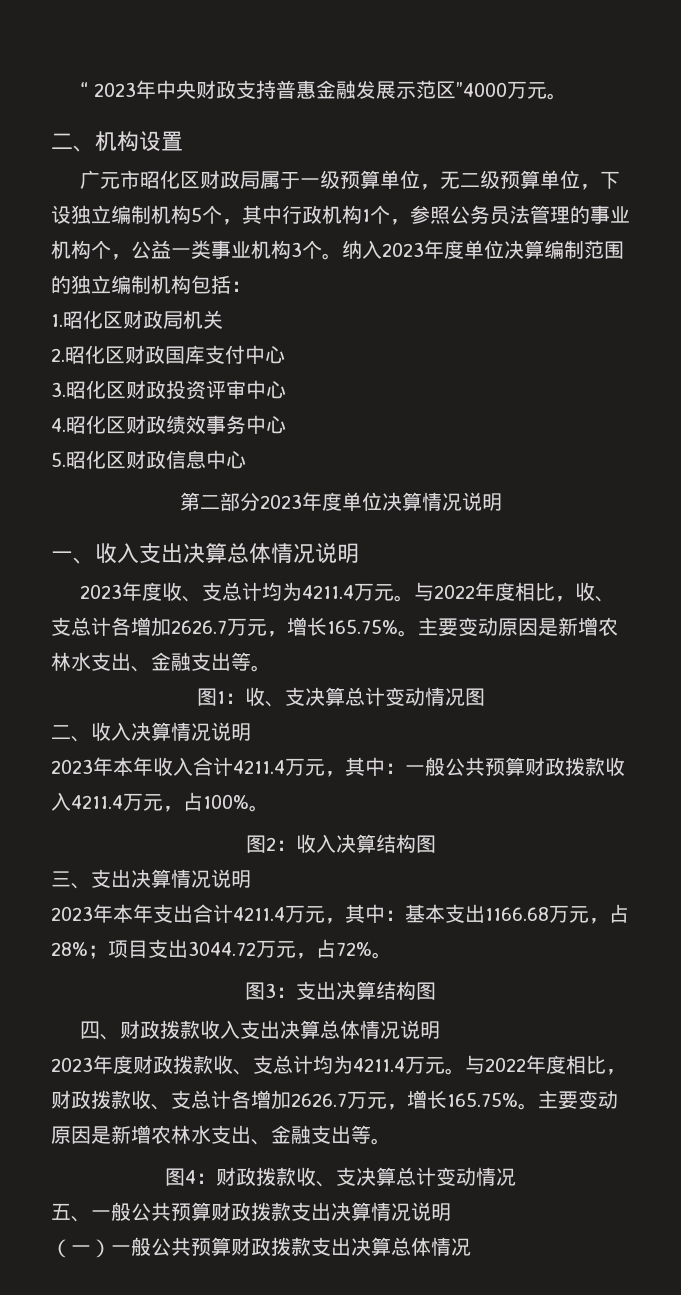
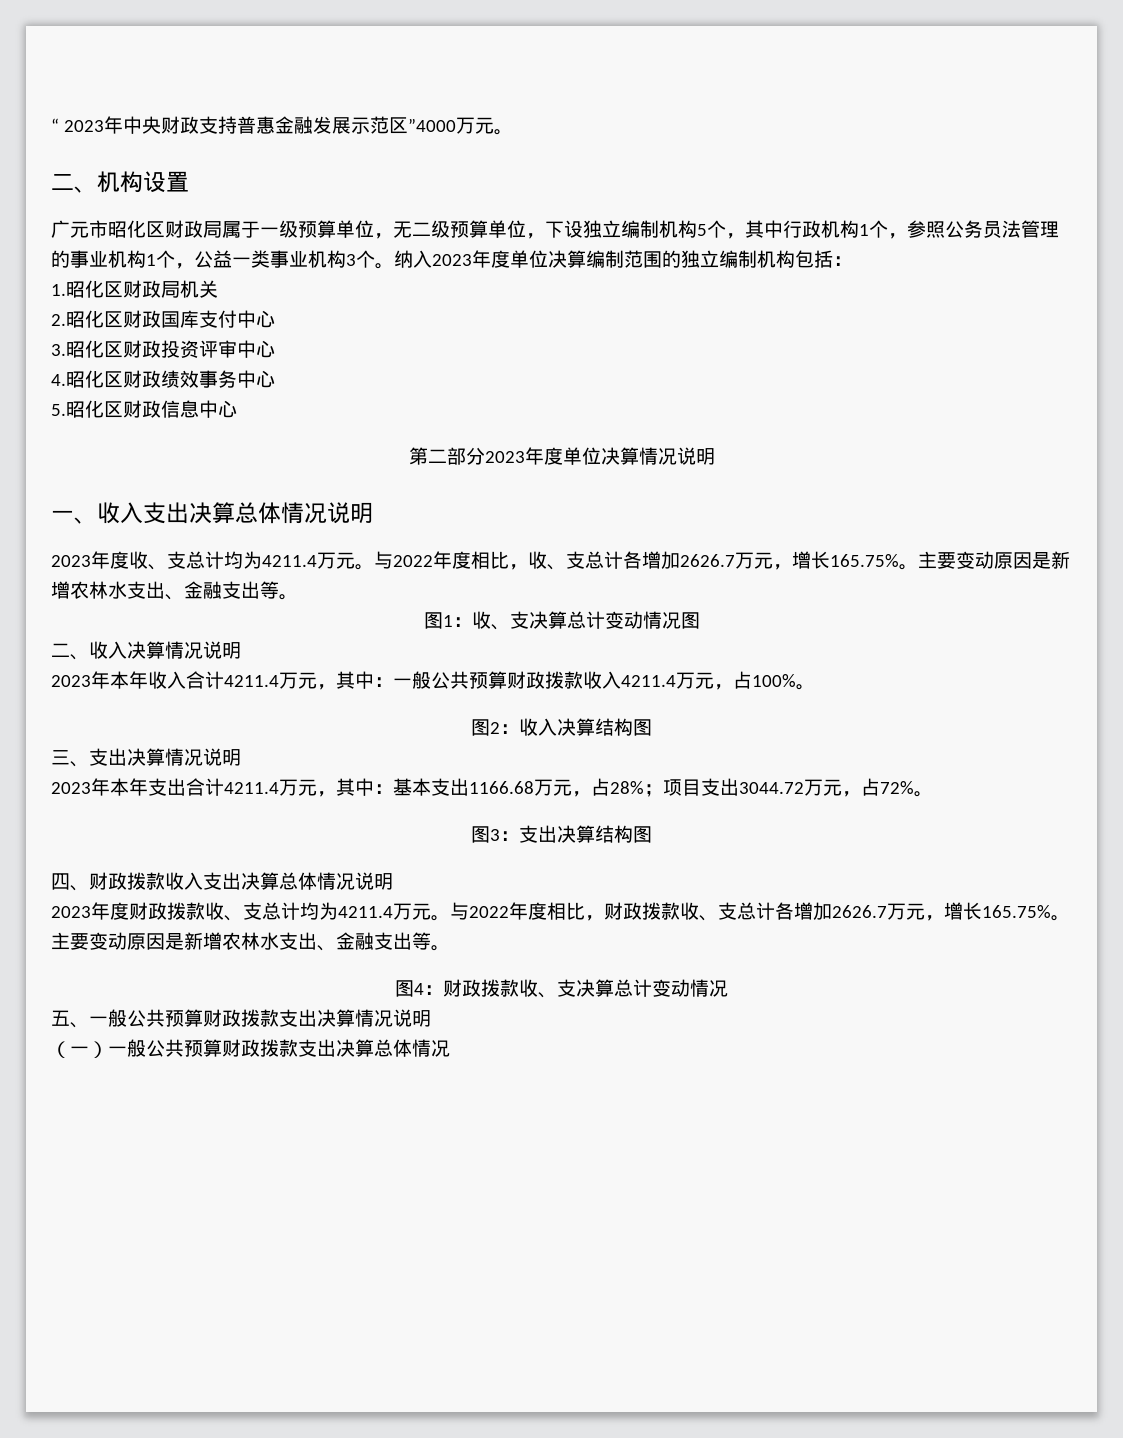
- 广元市昭化区财政局属于一级预算单位，无二级预算单位，下设独立编制机构5个，其中行政机构1个，参照公务员法管理的事业机构个，公益一类事业机构3个。
+ 广元市昭化区财政局属于一级预算单位，无二级预算单位，下设独立编制机构5个，其中行政机构1个，参照公务员法管理的事业机构1个，公益一类事业机构3个。

